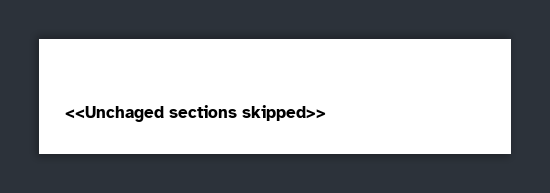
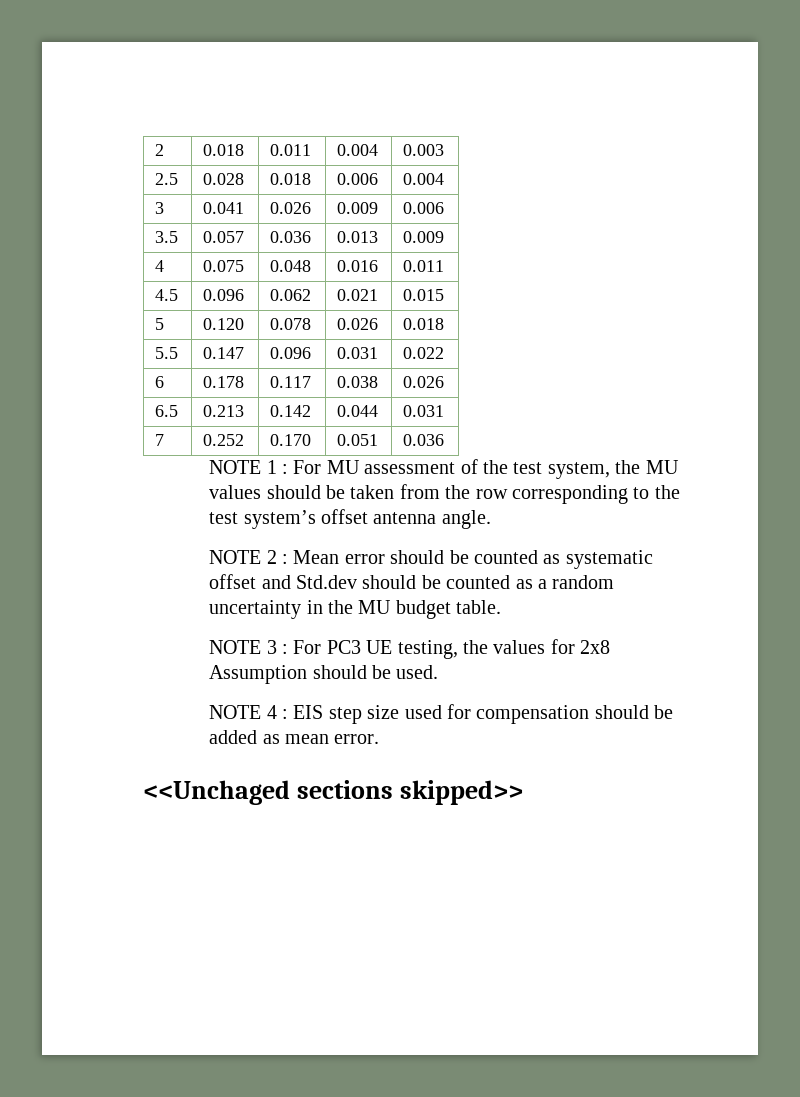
+ 2 | 0.018 | 0.011 | 0.004 | 0.003
+ 2.5 | 0.028 | 0.018 | 0.006 | 0.004
+ 3 | 0.041 | 0.026 | 0.009 | 0.006
+ 3.5 | 0.057 | 0.036 | 0.013 | 0.009
+ 4 | 0.075 | 0.048 | 0.016 | 0.011
+ 4.5 | 0.096 | 0.062 | 0.021 | 0.015
+ 5 | 0.120 | 0.078 | 0.026 | 0.018
+ 5.5 | 0.147 | 0.096 | 0.031 | 0.022
+ 6 | 0.178 | 0.117 | 0.038 | 0.026
+ 6.5 | 0.213 | 0.142 | 0.044 | 0.031
+ 7 | 0.252 | 0.170 | 0.051 | 0.036
+ NOTE 1 : For MU assessment of the test system, the MU values should be taken from the row corresponding to the test system’s offset antenna angle.
+ NOTE 2 : Mean error should be counted as systematic offset and Std.dev should be counted as a random uncertainty in the MU budget table.
+ NOTE 3 : For PC3 UE testing, the values for 2x8 Assumption should be used.
+ NOTE 4 : EIS step size used for compensation should be added as mean error.

